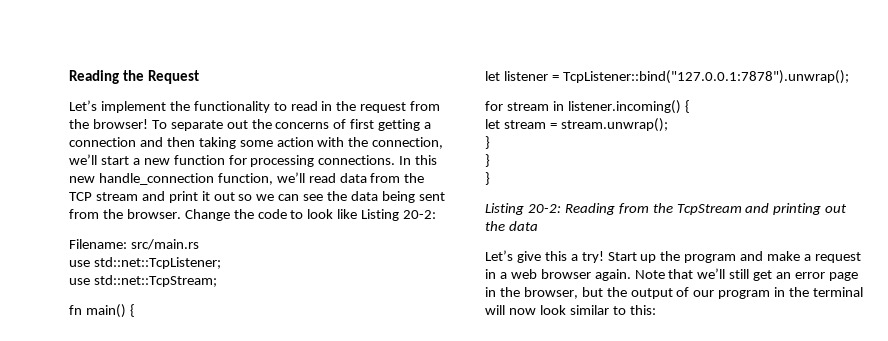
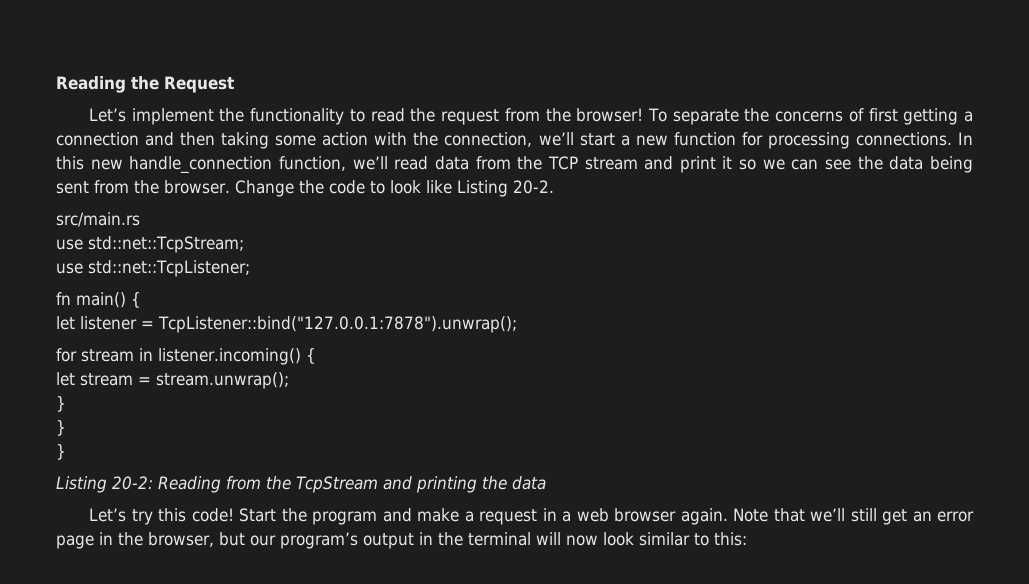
- Let’s implement the functionality to read in the request from the browser!
+ Let’s implement the functionality to read the request from the browser!
- To separate out the concerns of first getting a connection and then taking some action with the connection, we’ll start a new function for processing connections.
+ To separate the concerns of first getting a connection and then taking some action with the connection, we’ll start a new function for processing connections.
- In this new handle_connection function, we’ll read data from the TCP stream and print it out so we can see the data being sent from the browser.
+ In this new handle_connection function, we’ll read data from the TCP stream and print it so we can see the data being sent from the browser.
- Change the code to look like Listing 20-2:
- Filename: src/main.rs
+ Change the code to look like Listing 20-2.
+ src/main.rs
+ use std::net::TcpStream;
  use std::net::TcpListener;
- use std::net::TcpStream;
- Listing 20-2: Reading from the TcpStream and printing out the data
+ Listing 20-2: Reading from the TcpStream and printing the data
- Let’s give this a try! Start up the program and make a request in a web browser again.
+ Let’s try this code! Start the program and make a request in a web browser again.
- Note that we’ll still get an error page in the browser, but the output of our program in the terminal will now look similar to this:
+ Note that we’ll still get an error page in the browser, but our program’s output in the terminal will now look similar to this:

